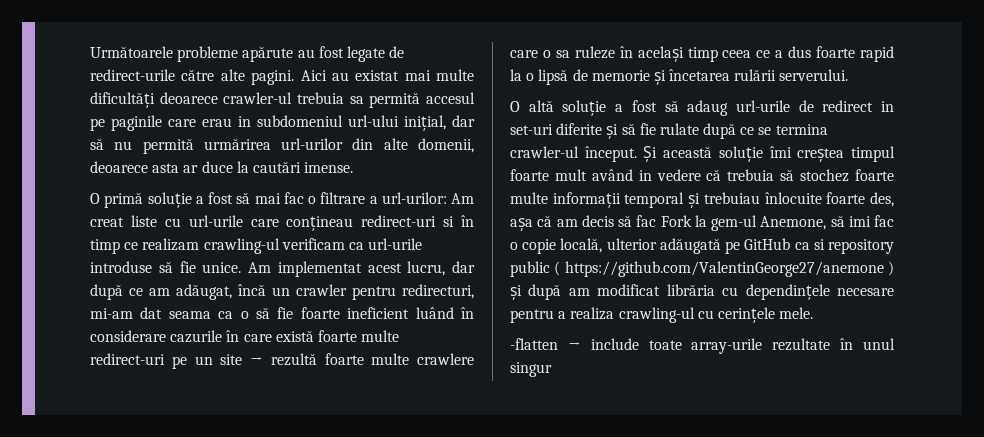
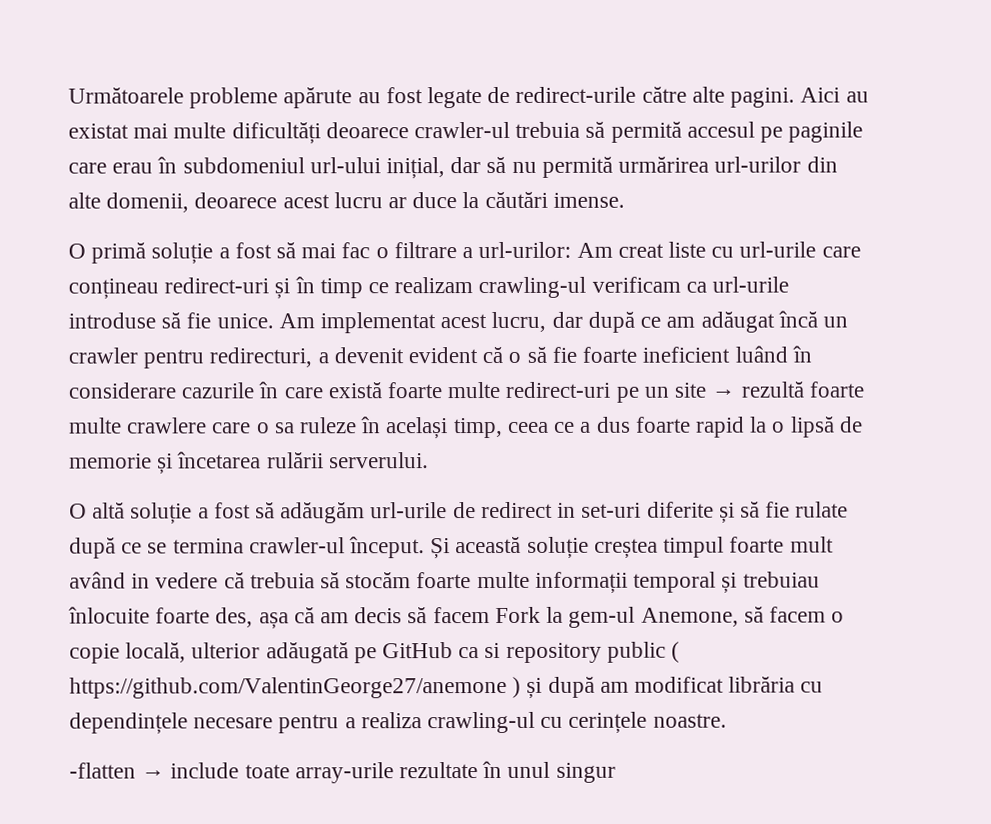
- Aici au existat mai multe dificultăți deoarece crawler-ul trebuia sa permită accesul pe paginile care erau in subdomeniul url-ului inițial, dar să nu permită urmărirea url-urilor din alte domenii, deoarece asta ar duce la cautări imense.
+ Aici au existat mai multe dificultăți deoarece crawler-ul trebuia să permită accesul pe paginile care erau în subdomeniul url-ului inițial, dar să nu permită urmărirea url-urilor din alte domenii, deoarece acest lucru ar duce la căutări imense.
- O primă soluție a fost să mai fac o filtrare a url-urilor: Am creat liste cu url-urile care conțineau redirect-uri si în timp ce realizam crawling-ul verificam ca url-urile introduse să fie unice.
+ O primă soluție a fost să mai fac o filtrare a url-urilor: Am creat liste cu url-urile care conțineau redirect-uri și în timp ce realizam crawling-ul verificam ca url-urile introduse să fie unice.
- Am implementat acest lucru, dar după ce am adăugat, încă un crawler pentru redirecturi, mi-am dat seama ca o să fie foarte ineficient luând în considerare cazurile în care există foarte multe redirect-uri pe un site → rezultă foarte multe crawlere care o sa ruleze în același timp ceea ce a dus foarte rapid la o lipsă de memorie și încetarea rulării serverului.
+ Am implementat acest lucru, dar după ce am adăugat încă un crawler pentru redirecturi, a devenit evident că o să fie foarte ineficient luând în considerare cazurile în care există foarte multe redirect-uri pe un site → rezultă foarte multe crawlere care o sa ruleze în același timp, ceea ce a dus foarte rapid la o lipsă de memorie și încetarea rulării serverului.
- O altă soluție a fost să adaug url-urile de redirect in set-uri diferite și să fie rulate după ce se termina crawler-ul început.
+ O altă soluție a fost să adăugăm url-urile de redirect in set-uri diferite și să fie rulate după ce se termina crawler-ul început.
- Și această soluție îmi creștea timpul foarte mult având in vedere că trebuia să stochez foarte multe informații temporal și trebuiau înlocuite foarte des, așa că am decis să fac Fork la gem-ul Anemone, să imi fac o copie locală, ulterior adăugată pe GitHub ca si repository public ( https://github.com/ValentinGeorge27/anemone ) și după am modificat librăria cu dependințele necesare pentru a realiza crawling-ul cu cerințele mele.
+ Și această soluție creștea timpul foarte mult având in vedere că trebuia să stocăm foarte multe informații temporal și trebuiau înlocuite foarte des, așa că am decis să facem Fork la gem-ul Anemone, să facem o copie locală, ulterior adăugată pe GitHub ca si repository public ( https://github.com/ValentinGeorge27/anemone ) și după am modificat librăria cu dependințele necesare pentru a realiza crawling-ul cu cerințele noastre.

